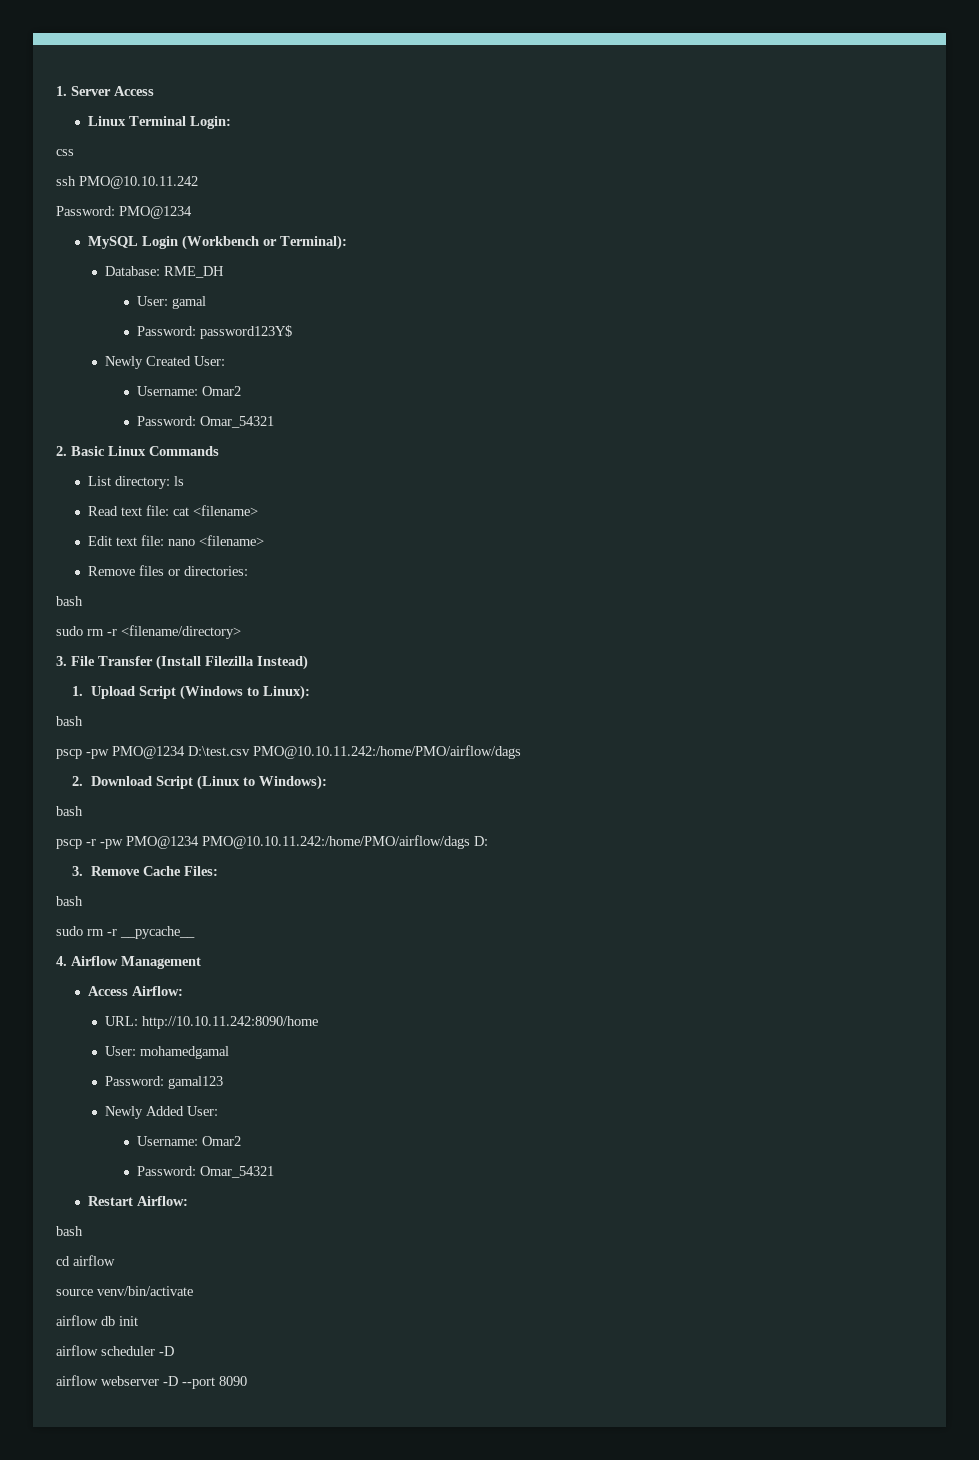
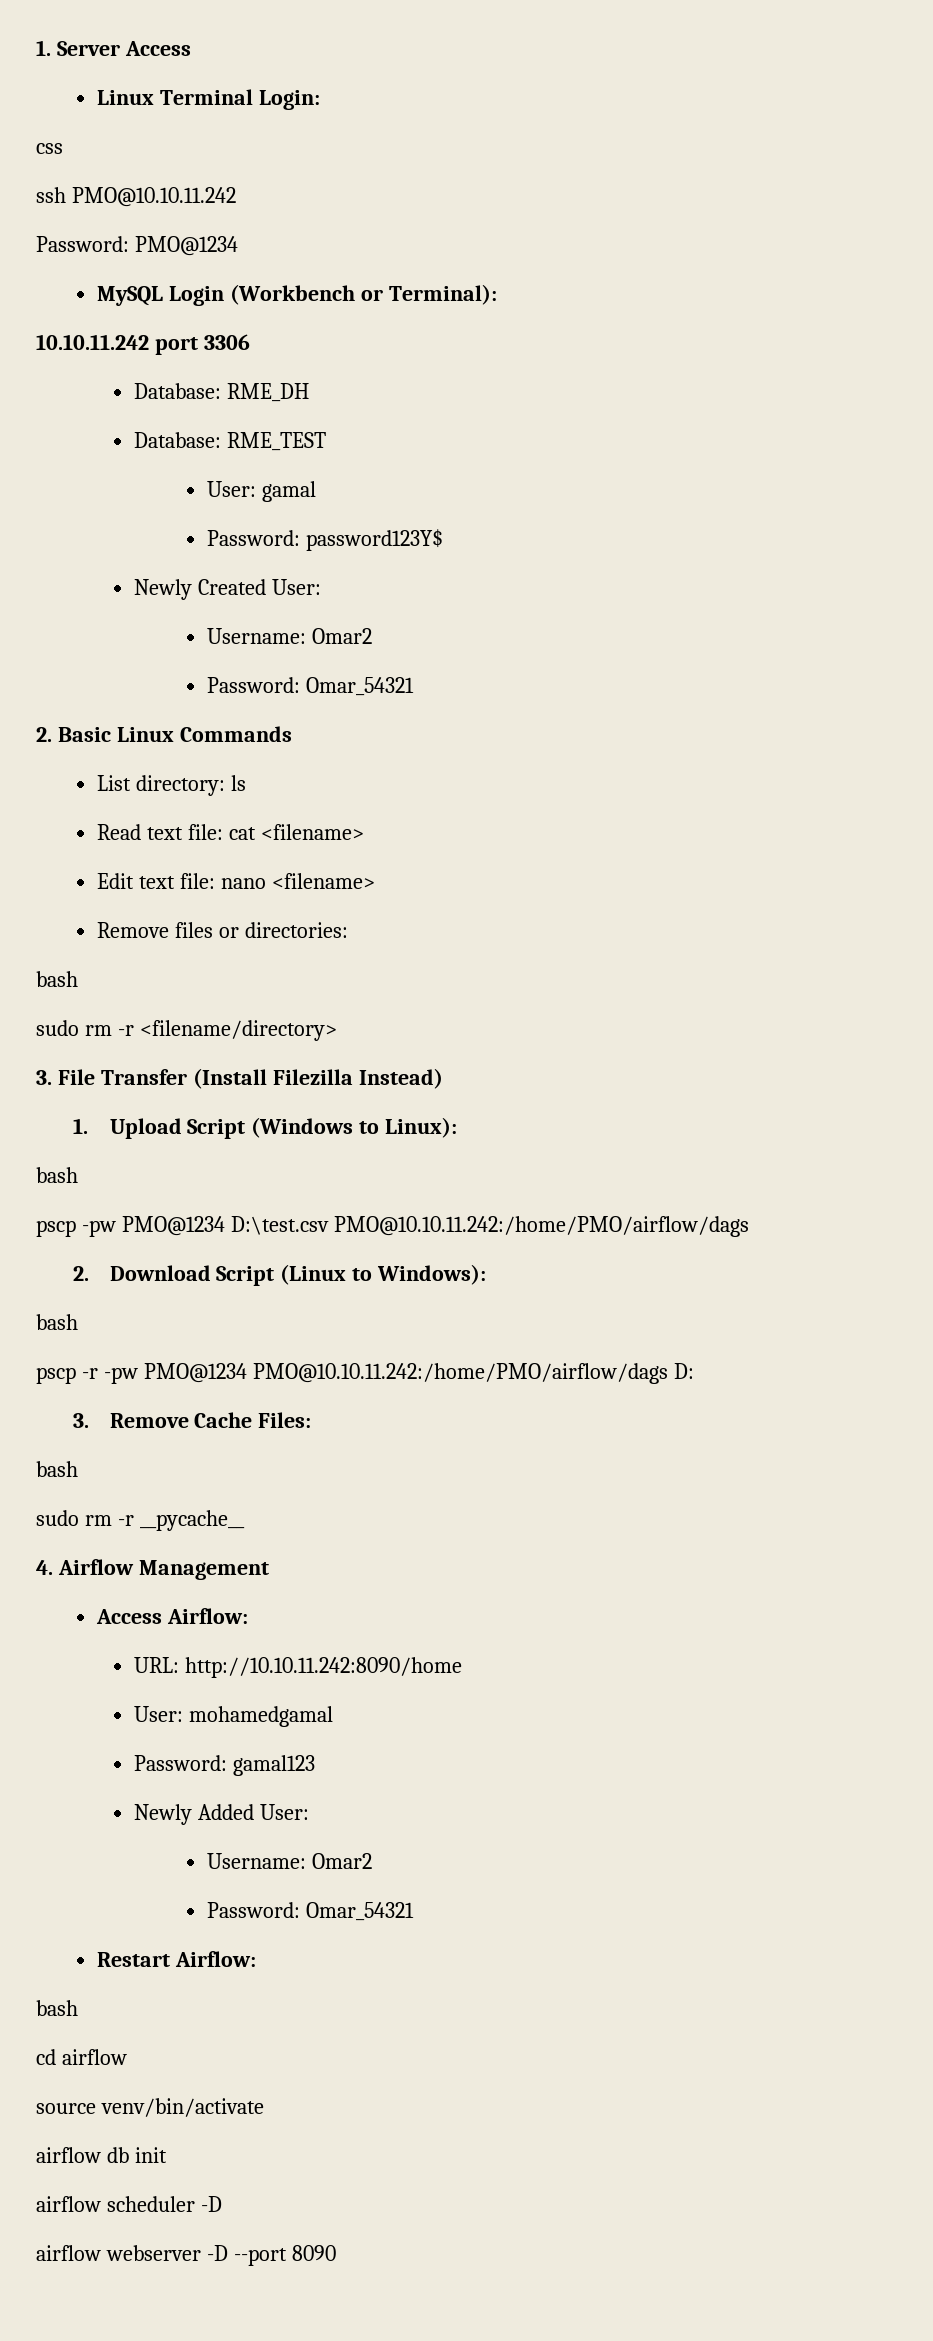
+ 10.10.11.242 port 3306
+ Database: RME_TEST

